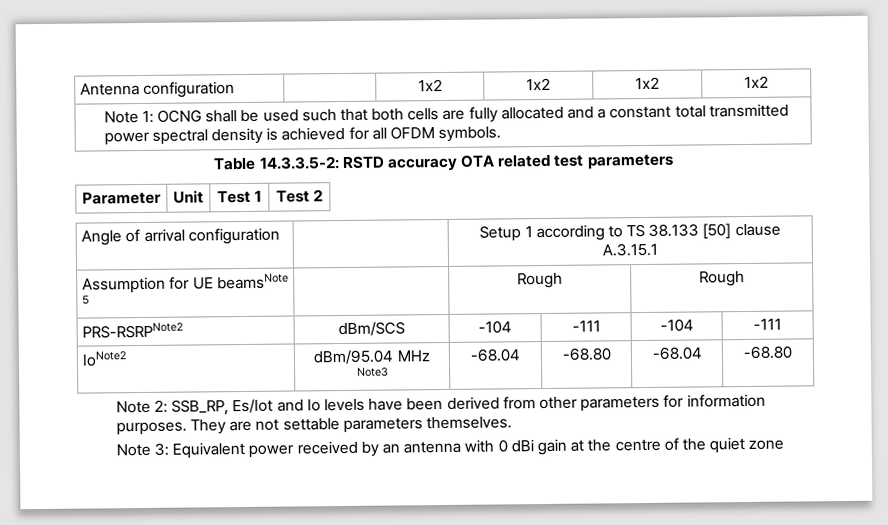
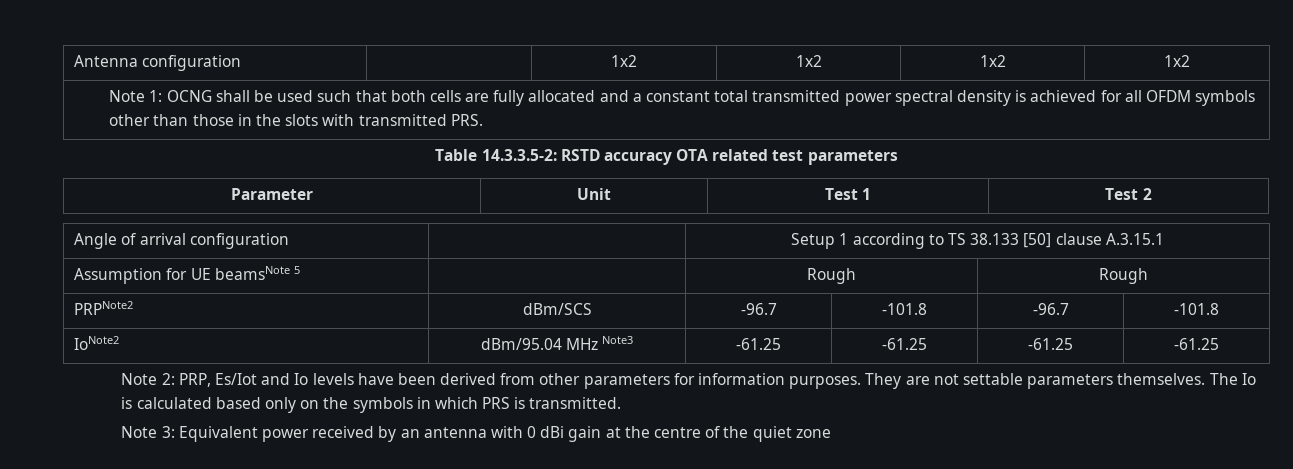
- Note 1: OCNG shall be used such that both cells are fully allocated and a constant total transmitted power spectral density is achieved for all OFDM symbols.
+ Note 1: OCNG shall be used such that both cells are fully allocated and a constant total transmitted power spectral density is achieved for all OFDM symbols other than those in the slots with transmitted PRS.
- PRS-RSRPNote2 | dBm/SCS | -104 | -111 | -104 | -111
+ PRPNote2 | dBm/SCS | -96.7 | -101.8 | -96.7 | -101.8
- IoNote2 | dBm/95.04 MHz Note3 | -68.04 | -68.80 | -68.04 | -68.80
+ IoNote2 | dBm/95.04 MHz Note3 | -61.25 | -61.25 | -61.25 | -61.25
- Note 2: SSB_RP, Es/Iot and Io levels have been derived from other parameters for information purposes.
+ Note 2: PRP, Es/Iot and Io levels have been derived from other parameters for information purposes.
+ The Io is calculated based only on the symbols in which PRS is transmitted.

